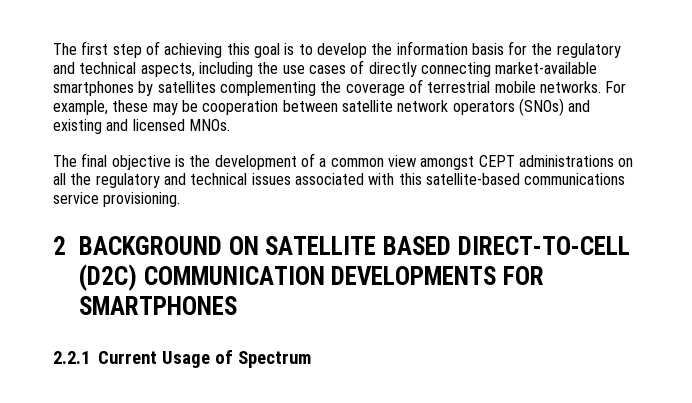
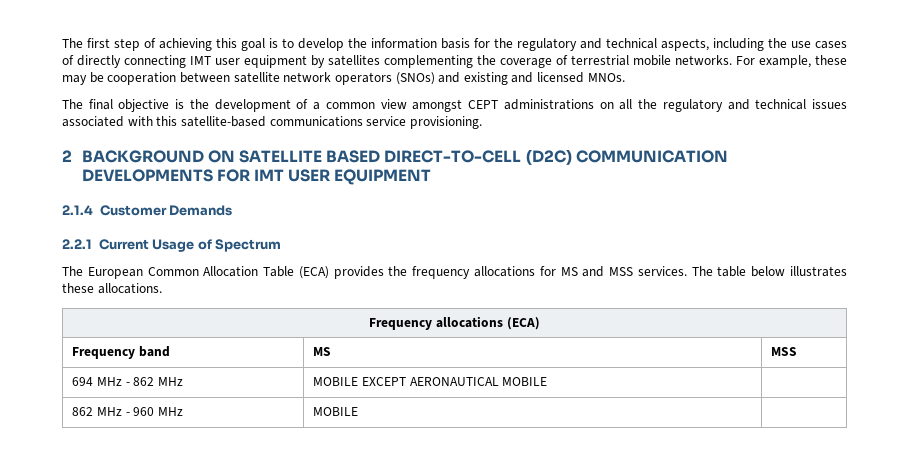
- The first step of achieving this goal is to develop the information basis for the regulatory and technical aspects, including the use cases of directly connecting market-available smartphones by satellites complementing the coverage of terrestrial mobile networks.
+ The first step of achieving this goal is to develop the information basis for the regulatory and technical aspects, including the use cases of directly connecting IMT user equipment by satellites complementing the coverage of terrestrial mobile networks.
- 2 BACKGROUND ON SATELLITE BASED DIRECT-TO-CELL (D2C) COMMUNICATION DEVELOPMENTS FOR SMARTPHONES
+ 2 BACKGROUND ON SATELLITE BASED DIRECT-TO-CELL (D2C) COMMUNICATION DEVELOPMENTS FOR IMT USER EQUIPMENT
+ 2.1.4 Customer Demands
+ The European Common Allocation Table (ECA) provides the frequency allocations for MS and MSS services. The table below illustrates these allocations.
+ Frequency allocations (ECA)
+ Frequency band | MS | MSS
+ 694 MHz - 862 MHz | MOBILE EXCEPT AERONAUTICAL MOBILE |
+ 862 MHz - 960 MHz | MOBILE |

